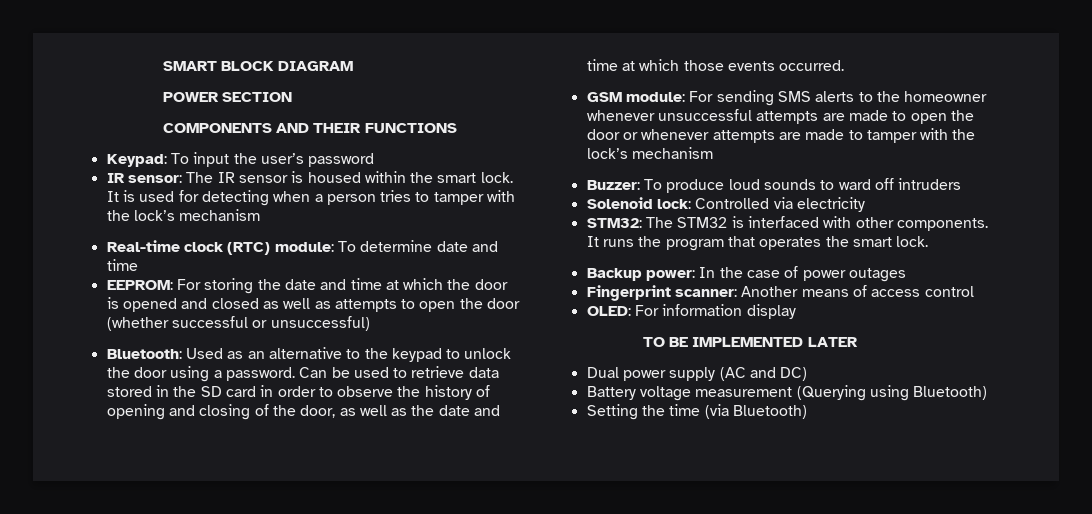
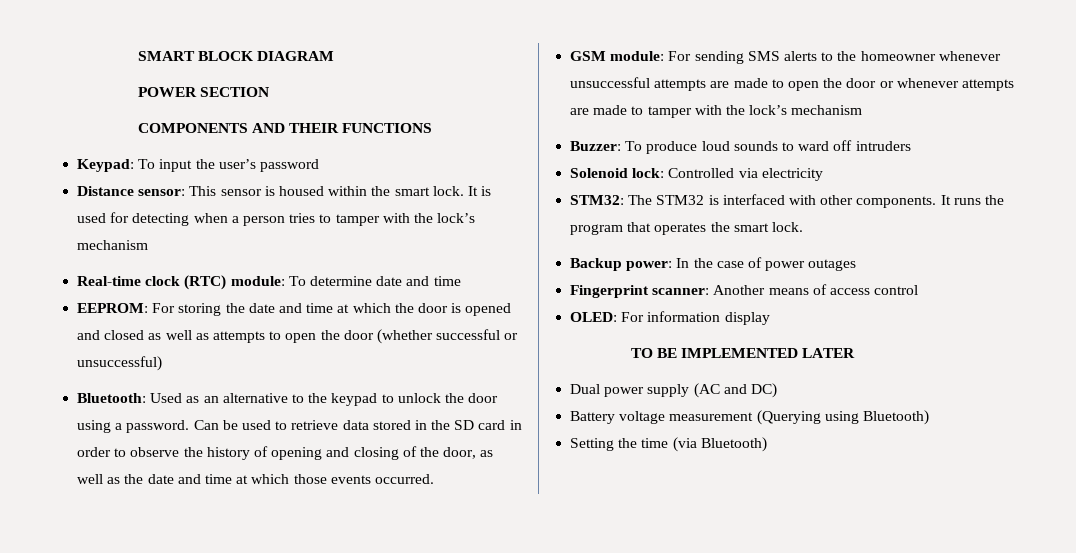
- IR sensor: The IR sensor is housed within the smart lock.
+ Distance sensor: This sensor is housed within the smart lock.

